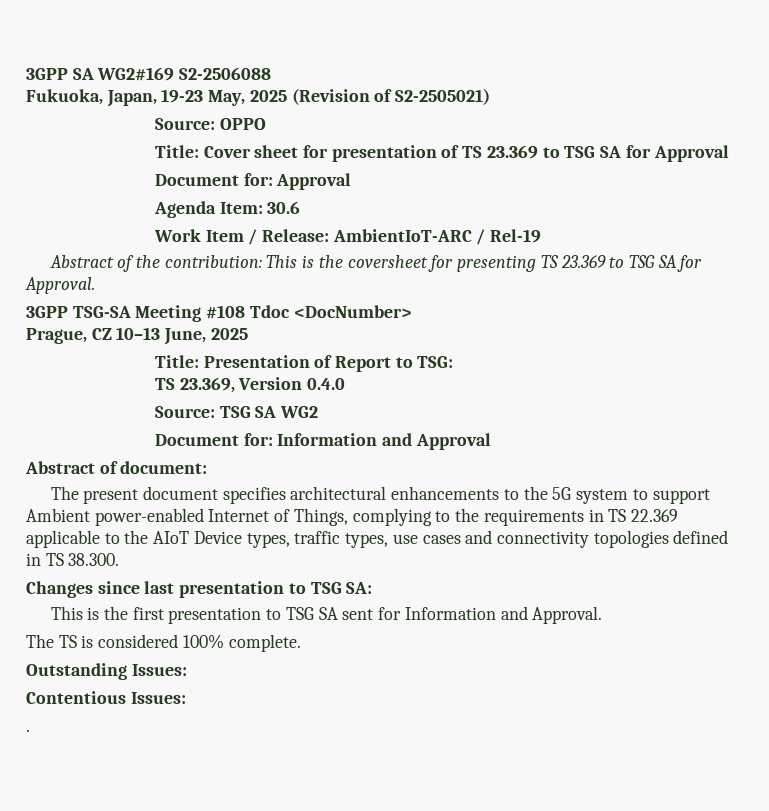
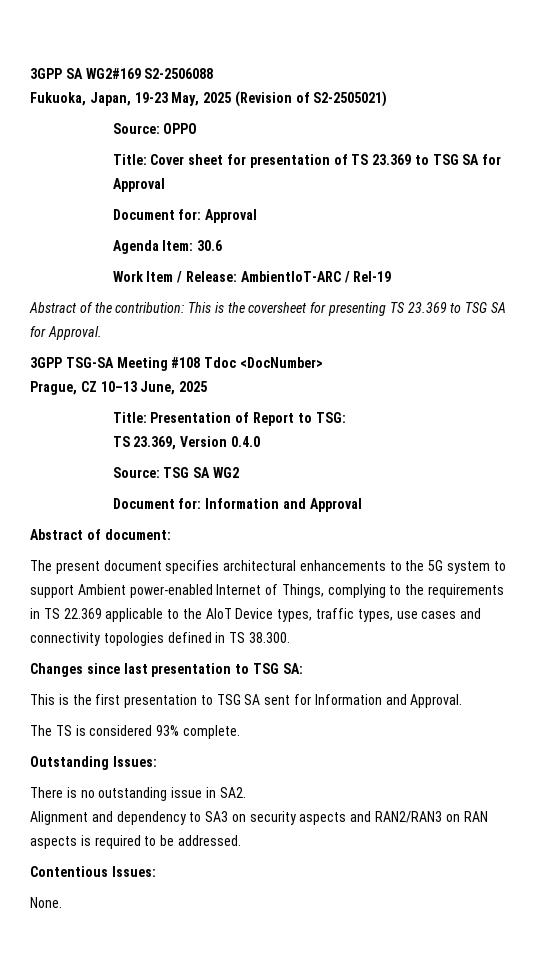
- The TS is considered 100% complete.
+ The TS is considered 93% complete.
+ There is no outstanding issue in SA2.
+ Alignment and dependency to SA3 on security aspects and RAN2/RAN3 on RAN aspects is required to be addressed.
- .
+ None.

